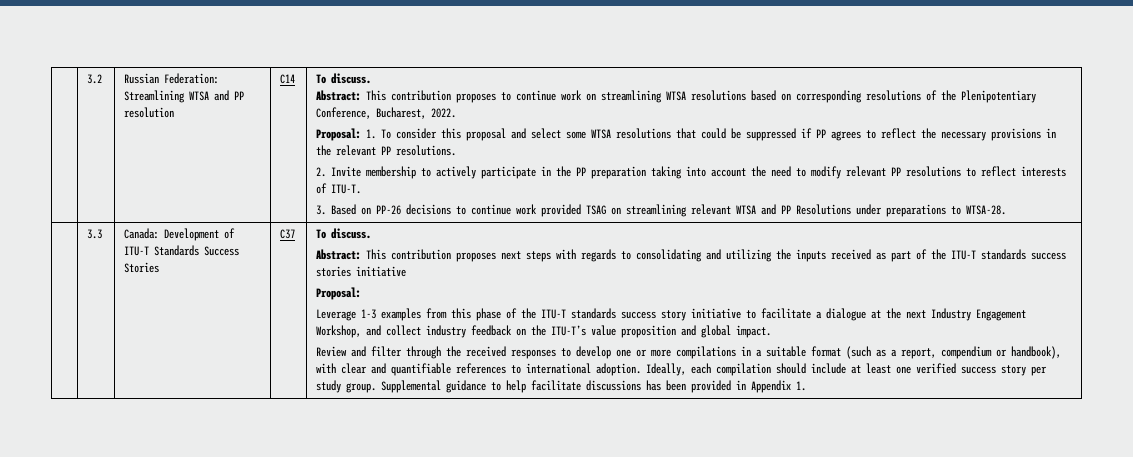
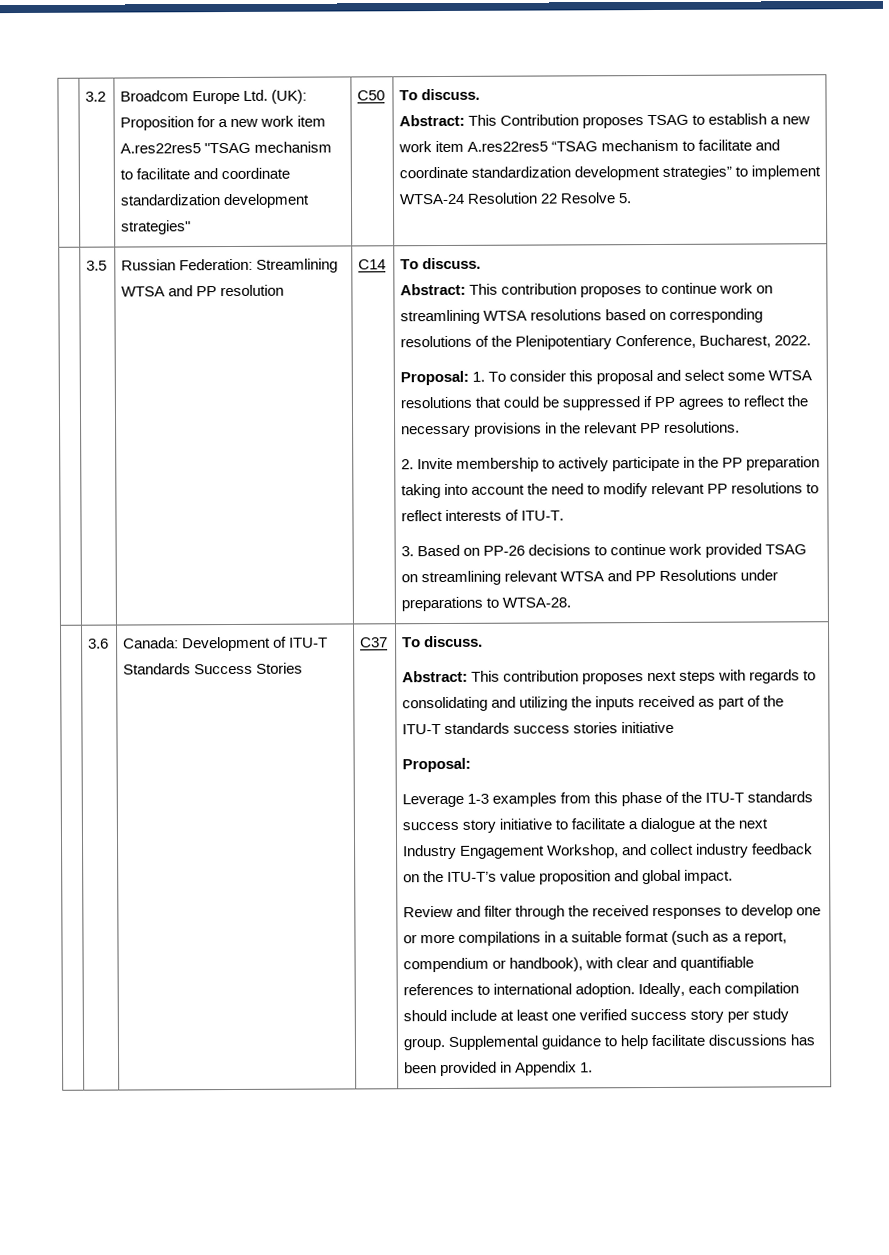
+ Broadcom Europe Ltd. (UK): Proposition for a new work item A.res22res5 "TSAG mechanism to facilitate and coordinate standardization development strategies" | C50 | To discuss.
+ Abstract: This Contribution proposes TSAG to establish a new work item A.res22res5 “TSAG mechanism to facilitate and coordinate standardization development strategies” to implement WTSA-24 Resolution 22 Resolve 5.
+ | 3.5
- 3.3
+ 3.6

